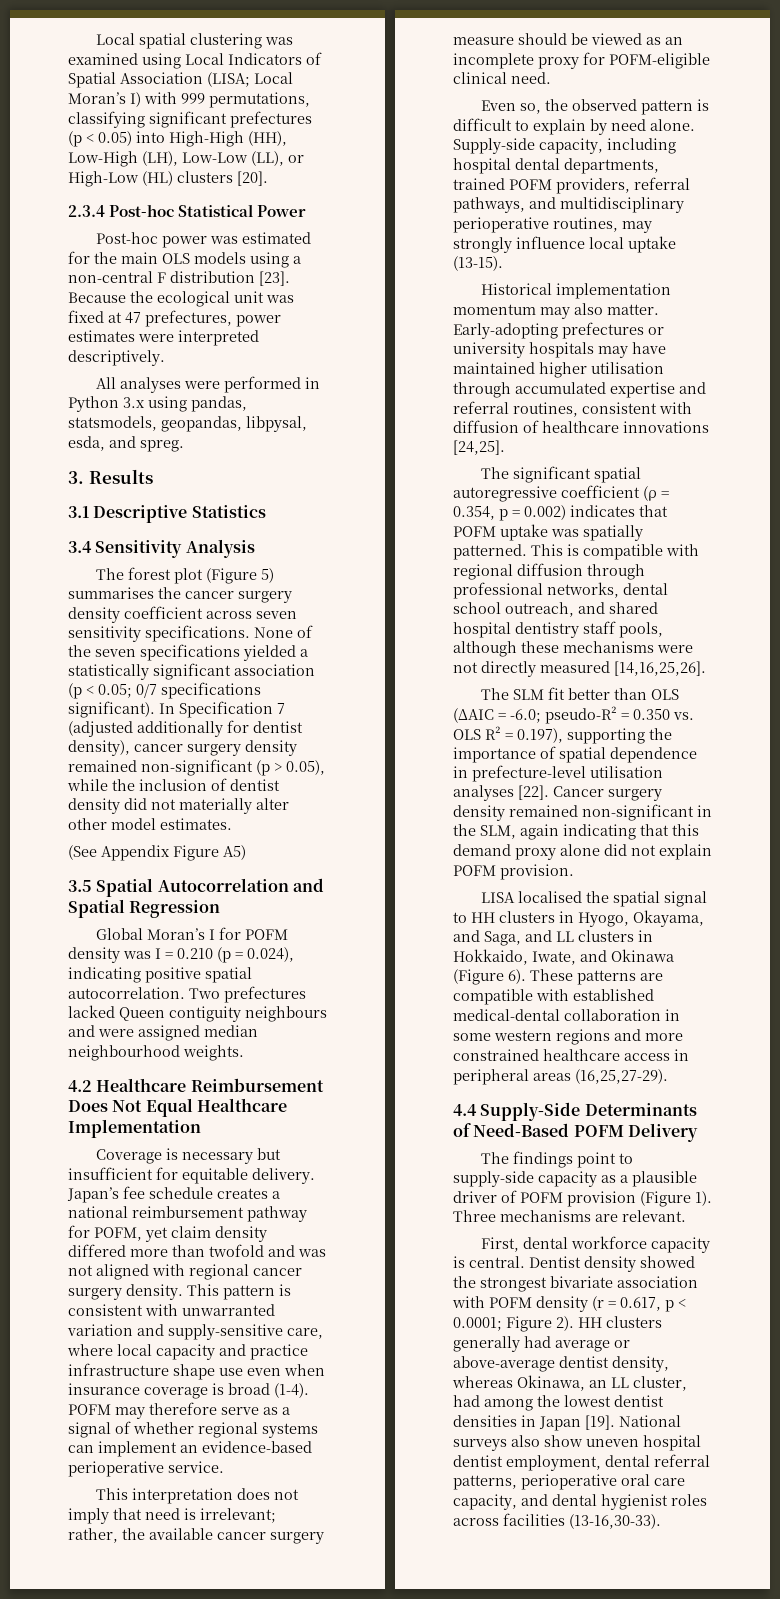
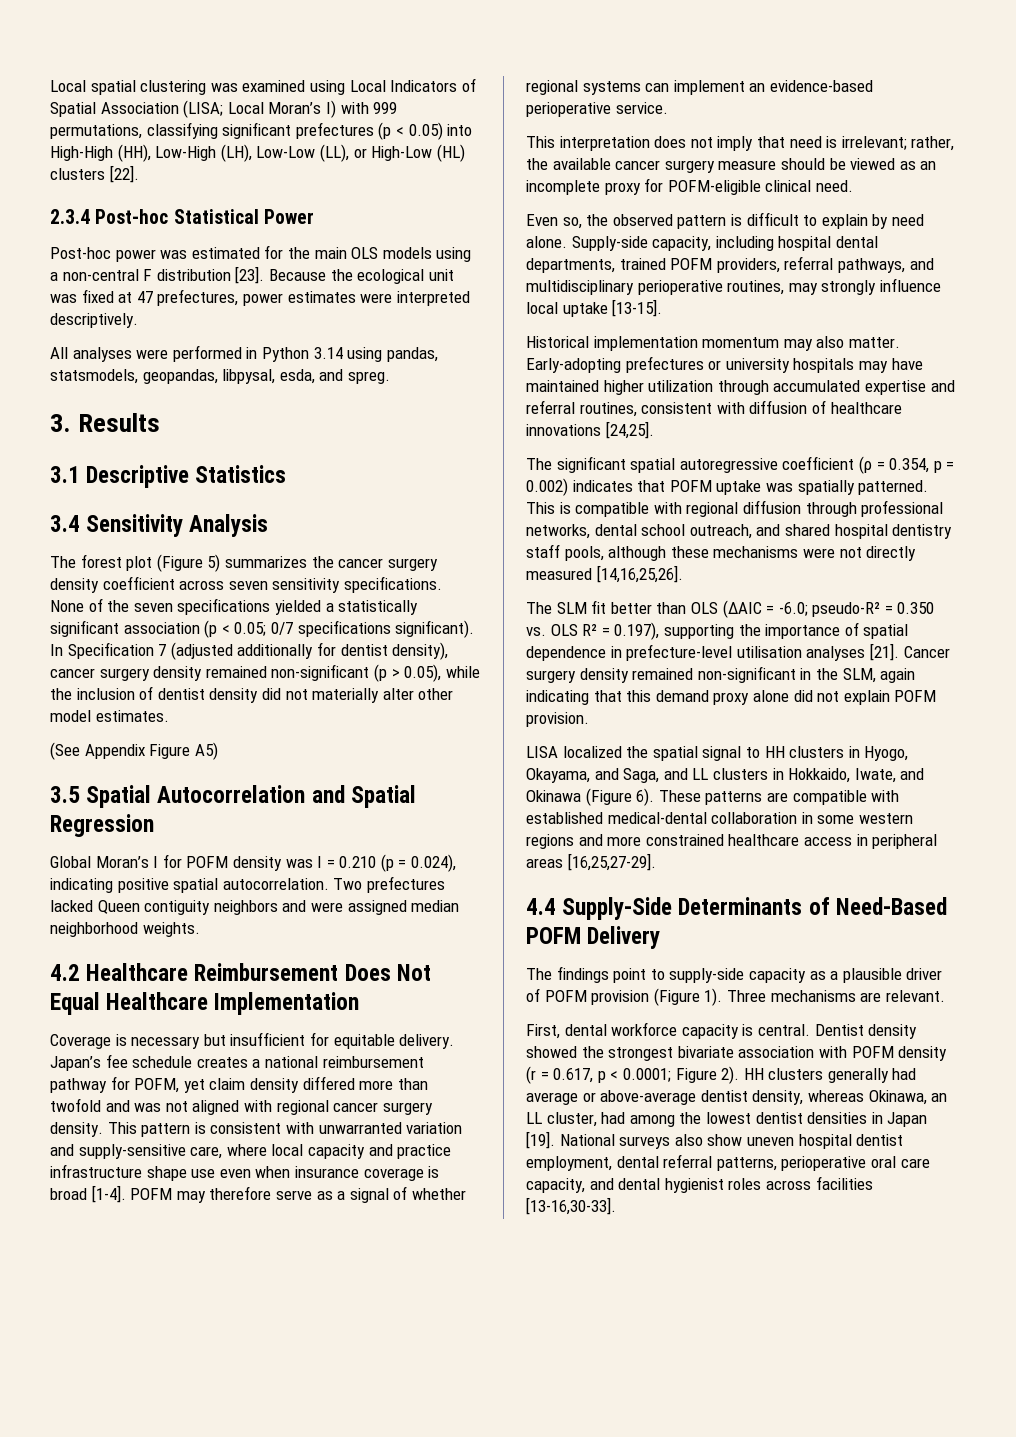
- Local spatial clustering was examined using Local Indicators of Spatial Association (LISA; Local Moran’s I) with 999 permutations, classifying significant prefectures (p < 0.05) into High-High (HH), Low-High (LH), Low-Low (LL), or High-Low (HL) clusters [20].
+ Local spatial clustering was examined using Local Indicators of Spatial Association (LISA; Local Moran’s I) with 999 permutations, classifying significant prefectures (p < 0.05) into High-High (HH), Low-High (LH), Low-Low (LL), or High-Low (HL) clusters [22].
- All analyses were performed in Python 3.x using pandas, statsmodels, geopandas, libpysal, esda, and spreg.
+ All analyses were performed in Python 3.14 using pandas, statsmodels, geopandas, libpysal, esda, and spreg.
- The forest plot (Figure 5) summarises the cancer surgery density coefficient across seven sensitivity specifications.
+ The forest plot (Figure 5) summarizes the cancer surgery density coefficient across seven sensitivity specifications.
- Two prefectures lacked Queen contiguity neighbours and were assigned median neighbourhood weights.
+ Two prefectures lacked Queen contiguity neighbors and were assigned median neighborhood weights.
- This pattern is consistent with unwarranted variation and supply-sensitive care, where local capacity and practice infrastructure shape use even when insurance coverage is broad (1-4).
+ This pattern is consistent with unwarranted variation and supply-sensitive care, where local capacity and practice infrastructure shape use even when insurance coverage is broad [1-4].
- Supply-side capacity, including hospital dental departments, trained POFM providers, referral pathways, and multidisciplinary perioperative routines, may strongly influence local uptake (13-15).
+ Supply-side capacity, including hospital dental departments, trained POFM providers, referral pathways, and multidisciplinary perioperative routines, may strongly influence local uptake [13-15].
- Early-adopting prefectures or university hospitals may have maintained higher utilisation through accumulated expertise and referral routines, consistent with diffusion of healthcare innovations [24,25].
+ Early-adopting prefectures or university hospitals may have maintained higher utilization through accumulated expertise and referral routines, consistent with diffusion of healthcare innovations [24,25].
- The SLM fit better than OLS (ΔAIC = -6.0; pseudo-R² = 0.350 vs. OLS R² = 0.197), supporting the importance of spatial dependence in prefecture-level utilisation analyses [22].
+ The SLM fit better than OLS (ΔAIC = -6.0; pseudo-R² = 0.350 vs. OLS R² = 0.197), supporting the importance of spatial dependence in prefecture-level utilisation analyses [21].
- LISA localised the spatial signal to HH clusters in Hyogo, Okayama, and Saga, and LL clusters in Hokkaido, Iwate, and Okinawa (Figure 6).
+ LISA localized the spatial signal to HH clusters in Hyogo, Okayama, and Saga, and LL clusters in Hokkaido, Iwate, and Okinawa (Figure 6).
- These patterns are compatible with established medical-dental collaboration in some western regions and more constrained healthcare access in peripheral areas (16,25,27-29).
+ These patterns are compatible with established medical-dental collaboration in some western regions and more constrained healthcare access in peripheral areas [16,25,27-29].
- National surveys also show uneven hospital dentist employment, dental referral patterns, perioperative oral care capacity, and dental hygienist roles across facilities (13-16,30-33).
+ National surveys also show uneven hospital dentist employment, dental referral patterns, perioperative oral care capacity, and dental hygienist roles across facilities [13-16,30-33].

